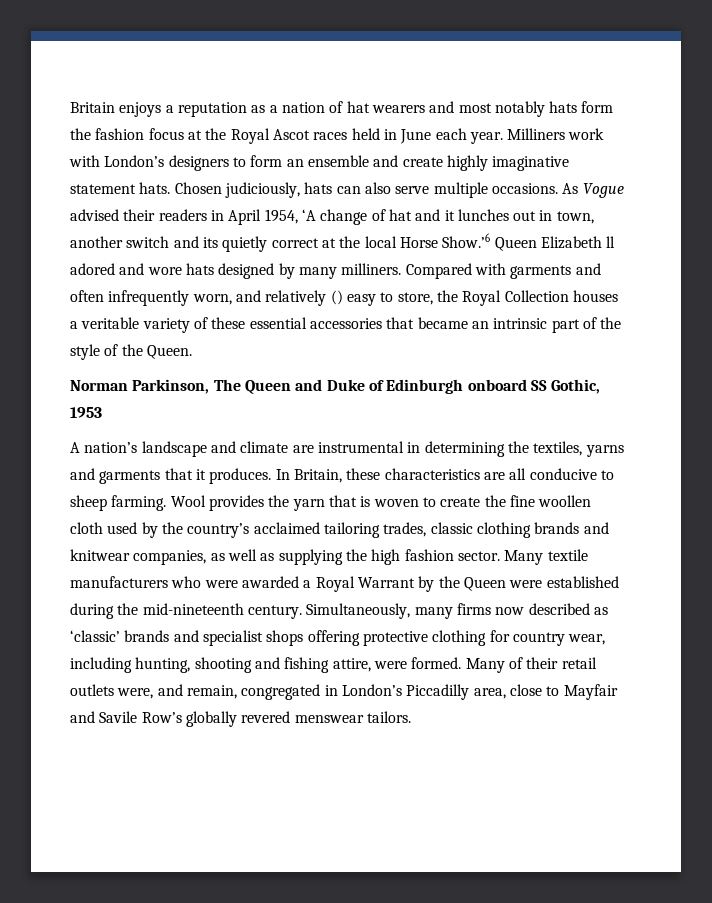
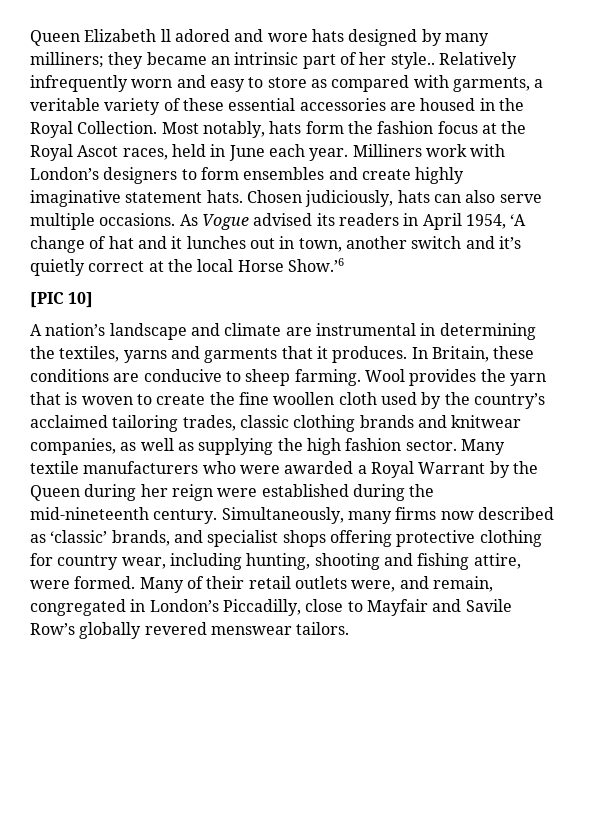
- Britain enjoys a reputation as a nation of hat wearers and most notably hats form the fashion focus at the Royal Ascot races held in June each year.
+ Queen Elizabeth ll adored and wore hats designed by many milliners; they became an intrinsic part of her style.. Relatively infrequently worn and easy to store as compared with garments, a veritable variety of these essential accessories are housed in the Royal Collection. Most notably, hats form the fashion focus at the Royal Ascot races, held in June each year.
- Milliners work with London’s designers to form an ensemble and create highly imaginative statement hats.
+ Milliners work with London’s designers to form ensembles and create highly imaginative statement hats.
- As Vogue advised their readers in April 1954, ‘A change of hat and it lunches out in town, another switch and its quietly correct at the local Horse Show.’6 Queen Elizabeth ll adored and wore hats designed by many milliners. Compared with garments and often infrequently worn, and relatively () easy to store, the Royal Collection houses a veritable variety of these essential accessories that became an intrinsic part of the style of the Queen.
- Norman Parkinson, The Queen and Duke of Edinburgh onboard SS Gothic, 1953
+ As Vogue advised its readers in April 1954, ‘A change of hat and it lunches out in town, another switch and it’s quietly correct at the local Horse Show.’6
+ [PIC 10]
- In Britain, these characteristics are all conducive to sheep farming.
+ In Britain, these conditions are conducive to sheep farming.
- Many textile manufacturers who were awarded a Royal Warrant by the Queen were established during the mid-nineteenth century.
+ Many textile manufacturers who were awarded a Royal Warrant by the Queen during her reign were established during the mid-nineteenth century.
- Simultaneously, many firms now described as ‘classic’ brands and specialist shops offering protective clothing for country wear, including hunting, shooting and fishing attire, were formed.
+ Simultaneously, many firms now described as ‘classic’ brands, and specialist shops offering protective clothing for country wear, including hunting, shooting and fishing attire, were formed.
- Many of their retail outlets were, and remain, congregated in London’s Piccadilly area, close to Mayfair and Savile Row’s globally revered menswear tailors.
+ Many of their retail outlets were, and remain, congregated in London’s Piccadilly, close to Mayfair and Savile Row’s globally revered menswear tailors.

